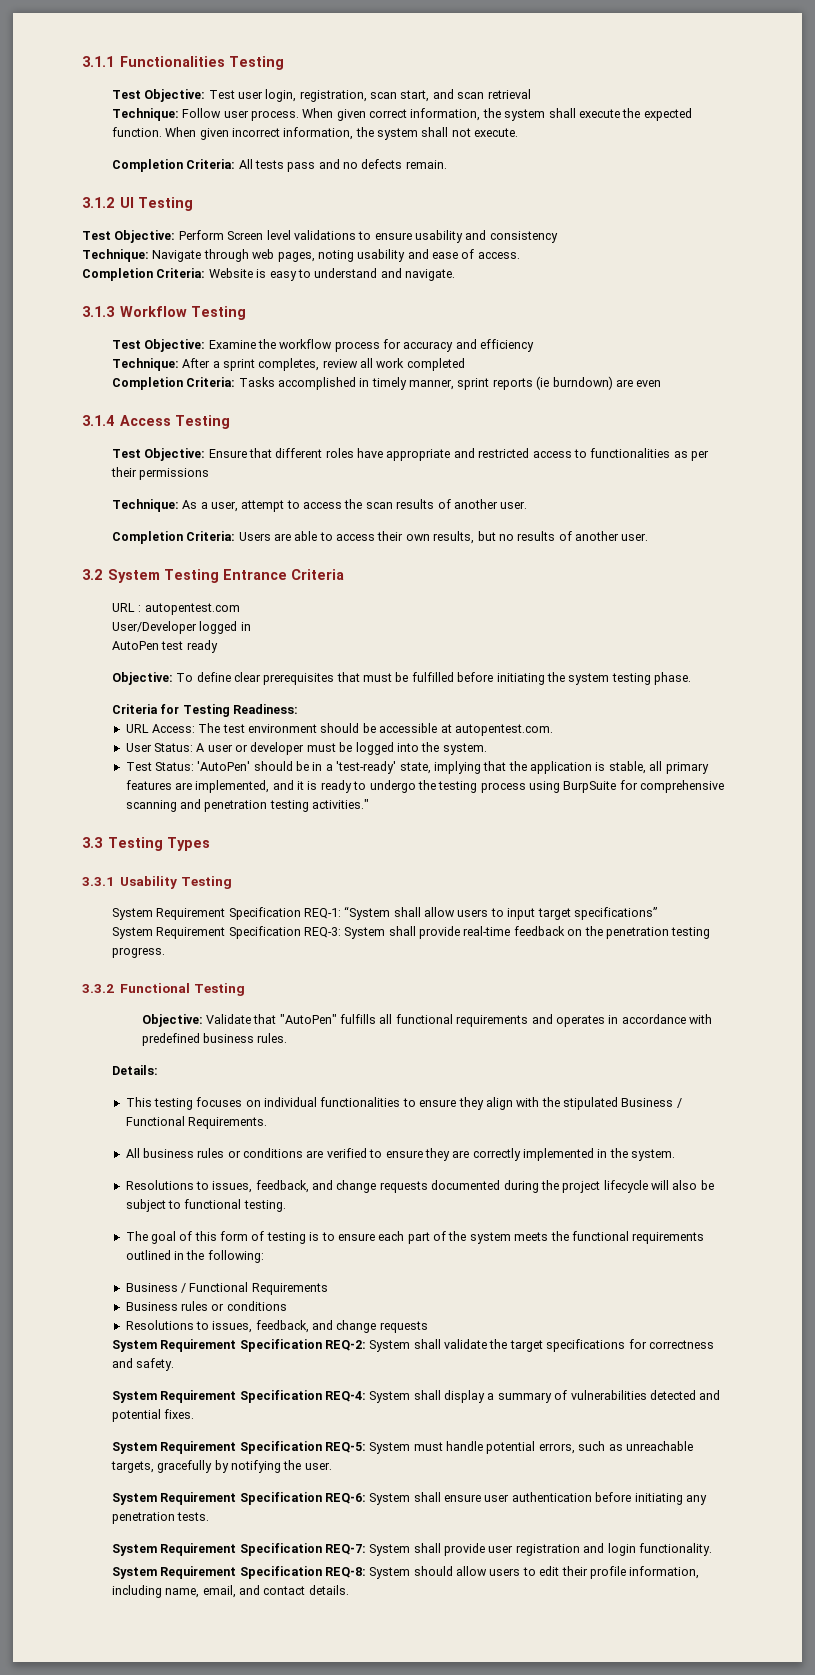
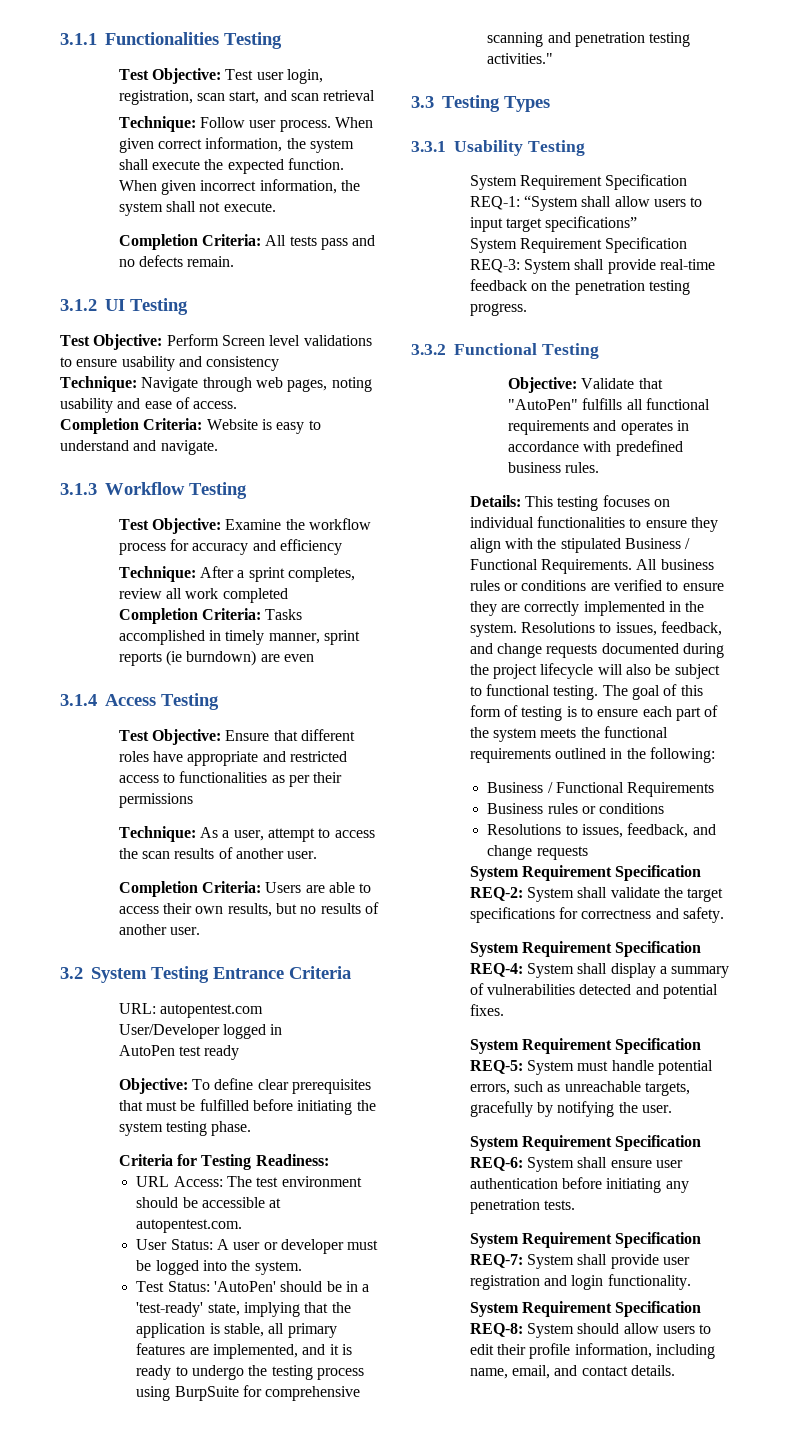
- URL : autopentest.com
+ URL: autopentest.com
- Details:
- This testing focuses on individual functionalities to ensure they align with the stipulated Business / Functional Requirements.
- All business rules or conditions are verified to ensure they are correctly implemented in the system.
- Resolutions to issues, feedback, and change requests documented during the project lifecycle will also be subject to functional testing.
- The goal of this form of testing is to ensure each part of the system meets the functional requirements outlined in the following:
+ Details: This testing focuses on individual functionalities to ensure they align with the stipulated Business / Functional Requirements. All business rules or conditions are verified to ensure they are correctly implemented in the system. Resolutions to issues, feedback, and change requests documented during the project lifecycle will also be subject to functional testing. The goal of this form of testing is to ensure each part of the system meets the functional requirements outlined in the following:

